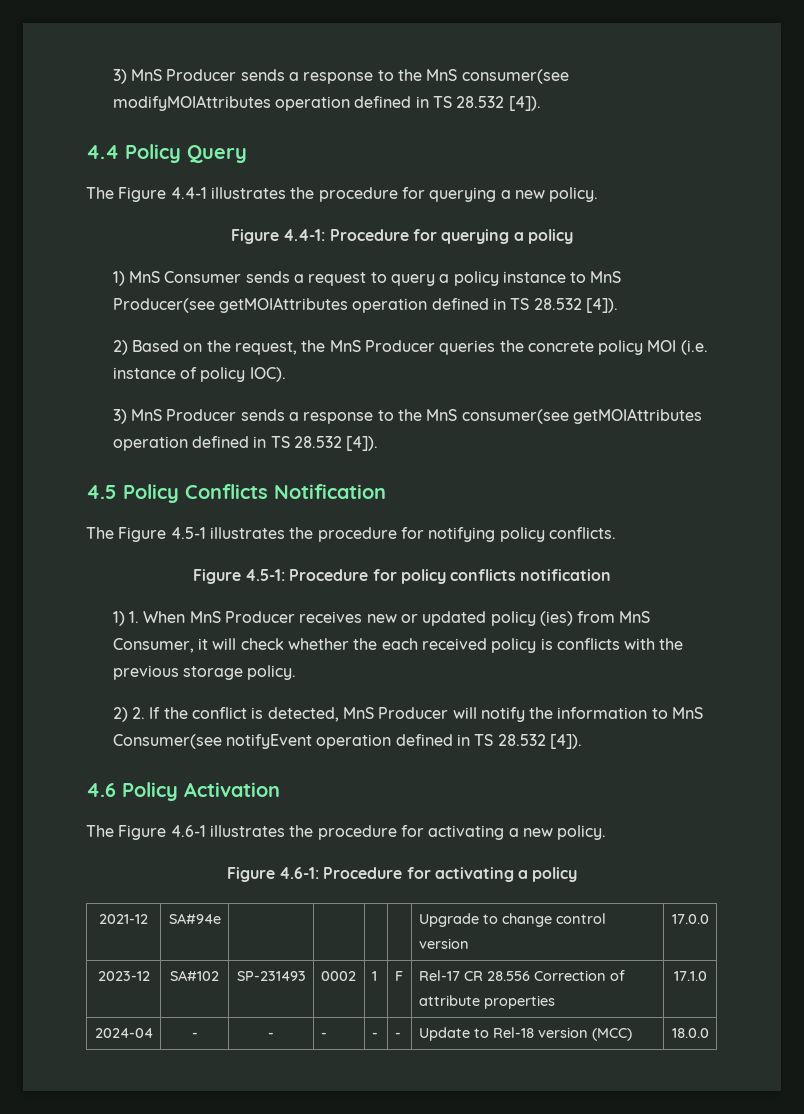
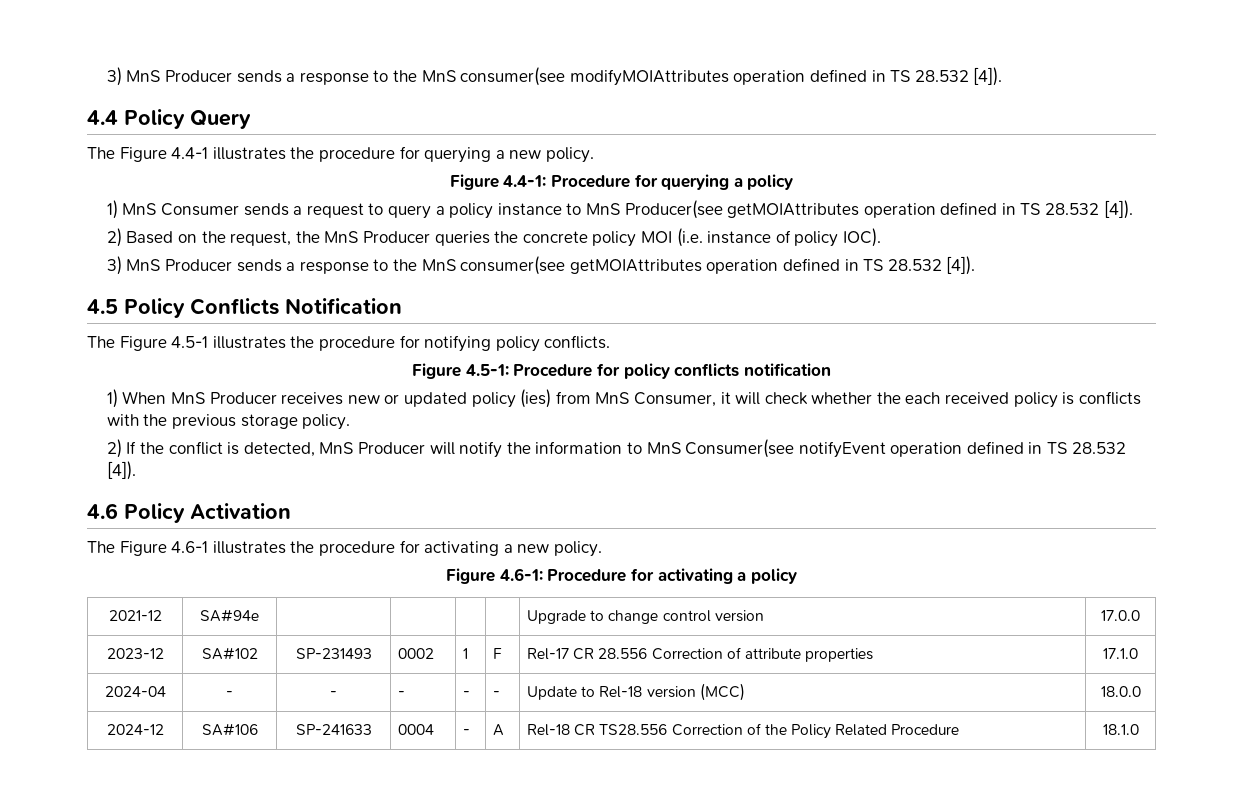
- 1) 1. When MnS Producer receives new or updated policy (ies) from MnS Consumer, it will check whether the each received policy is conflicts with the previous storage policy.
+ 1) When MnS Producer receives new or updated policy (ies) from MnS Consumer, it will check whether the each received policy is conflicts with the previous storage policy.
- 2) 2. If the conflict is detected, MnS Producer will notify the information to MnS Consumer(see notifyEvent operation defined in TS 28.532 [4]).
+ 2) If the conflict is detected, MnS Producer will notify the information to MnS Consumer(see notifyEvent operation defined in TS 28.532 [4]).
+ 2024-12 | SA#106 | SP-241633 | 0004 | - | A | Rel-18 CR TS28.556 Correction of the Policy Related Procedure | 18.1.0

